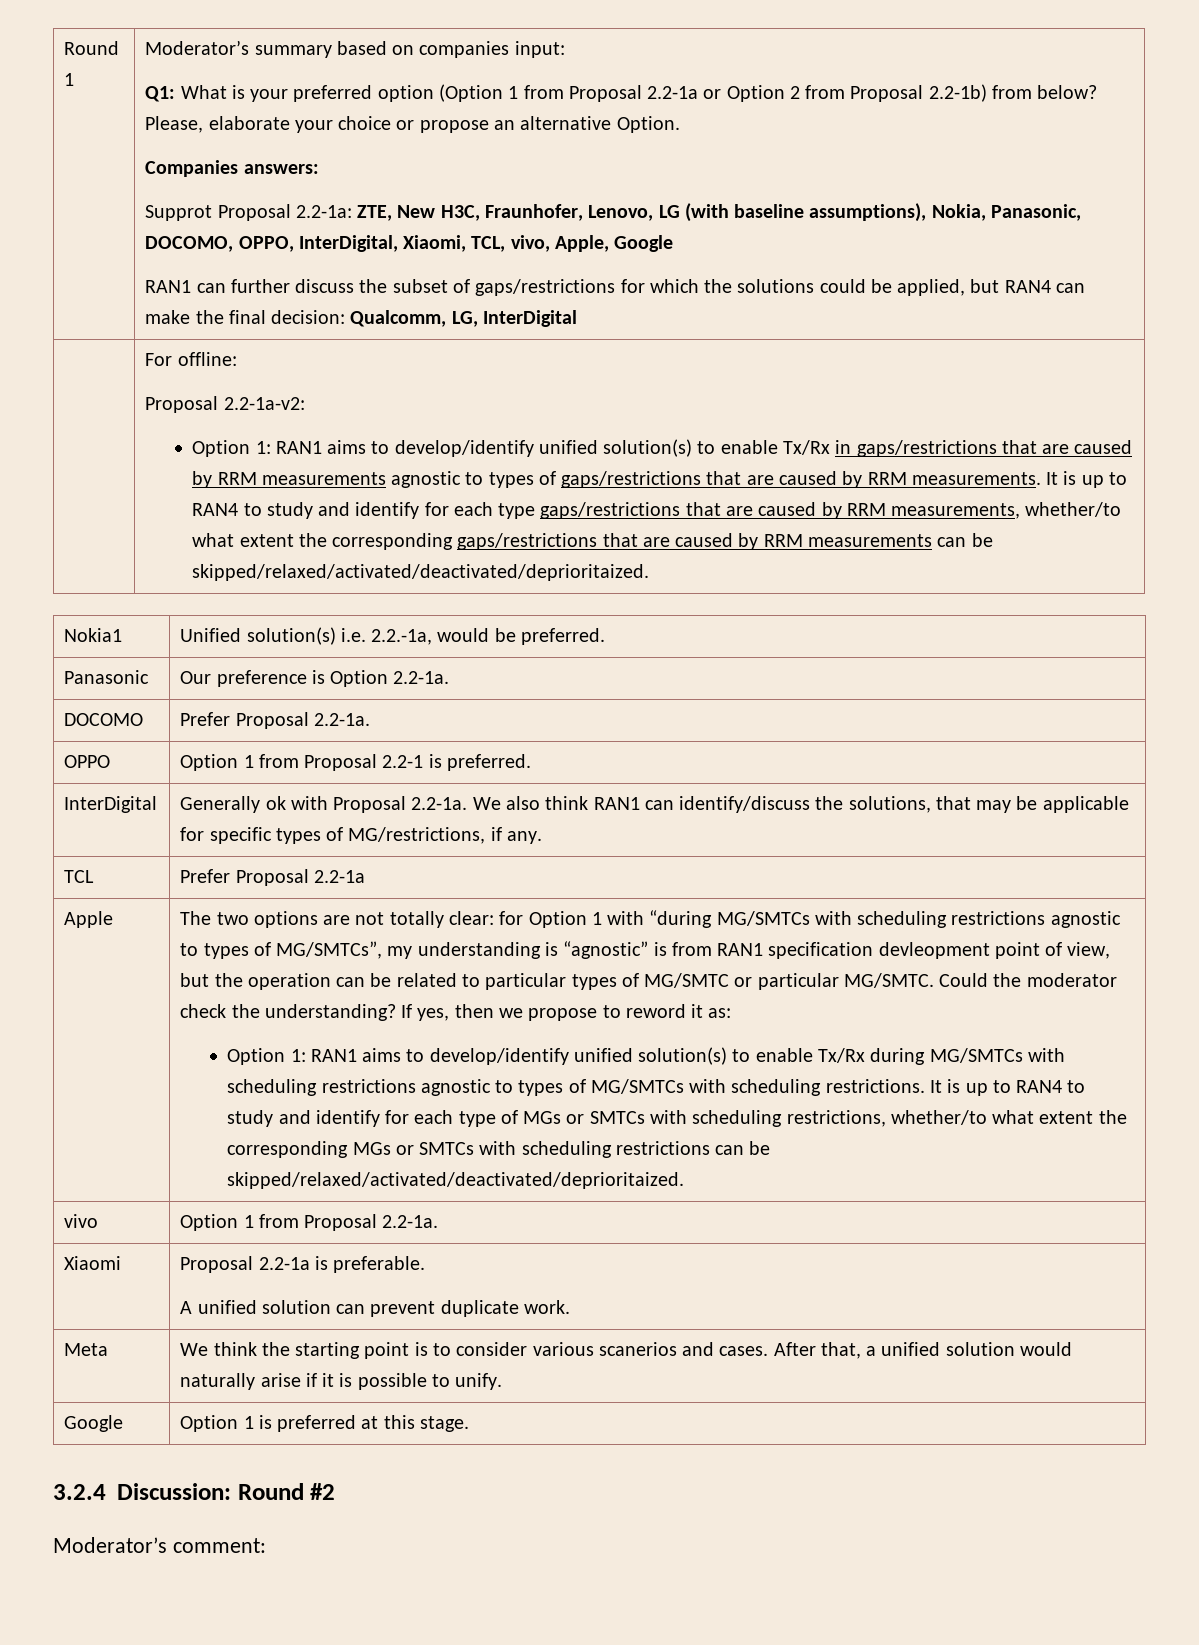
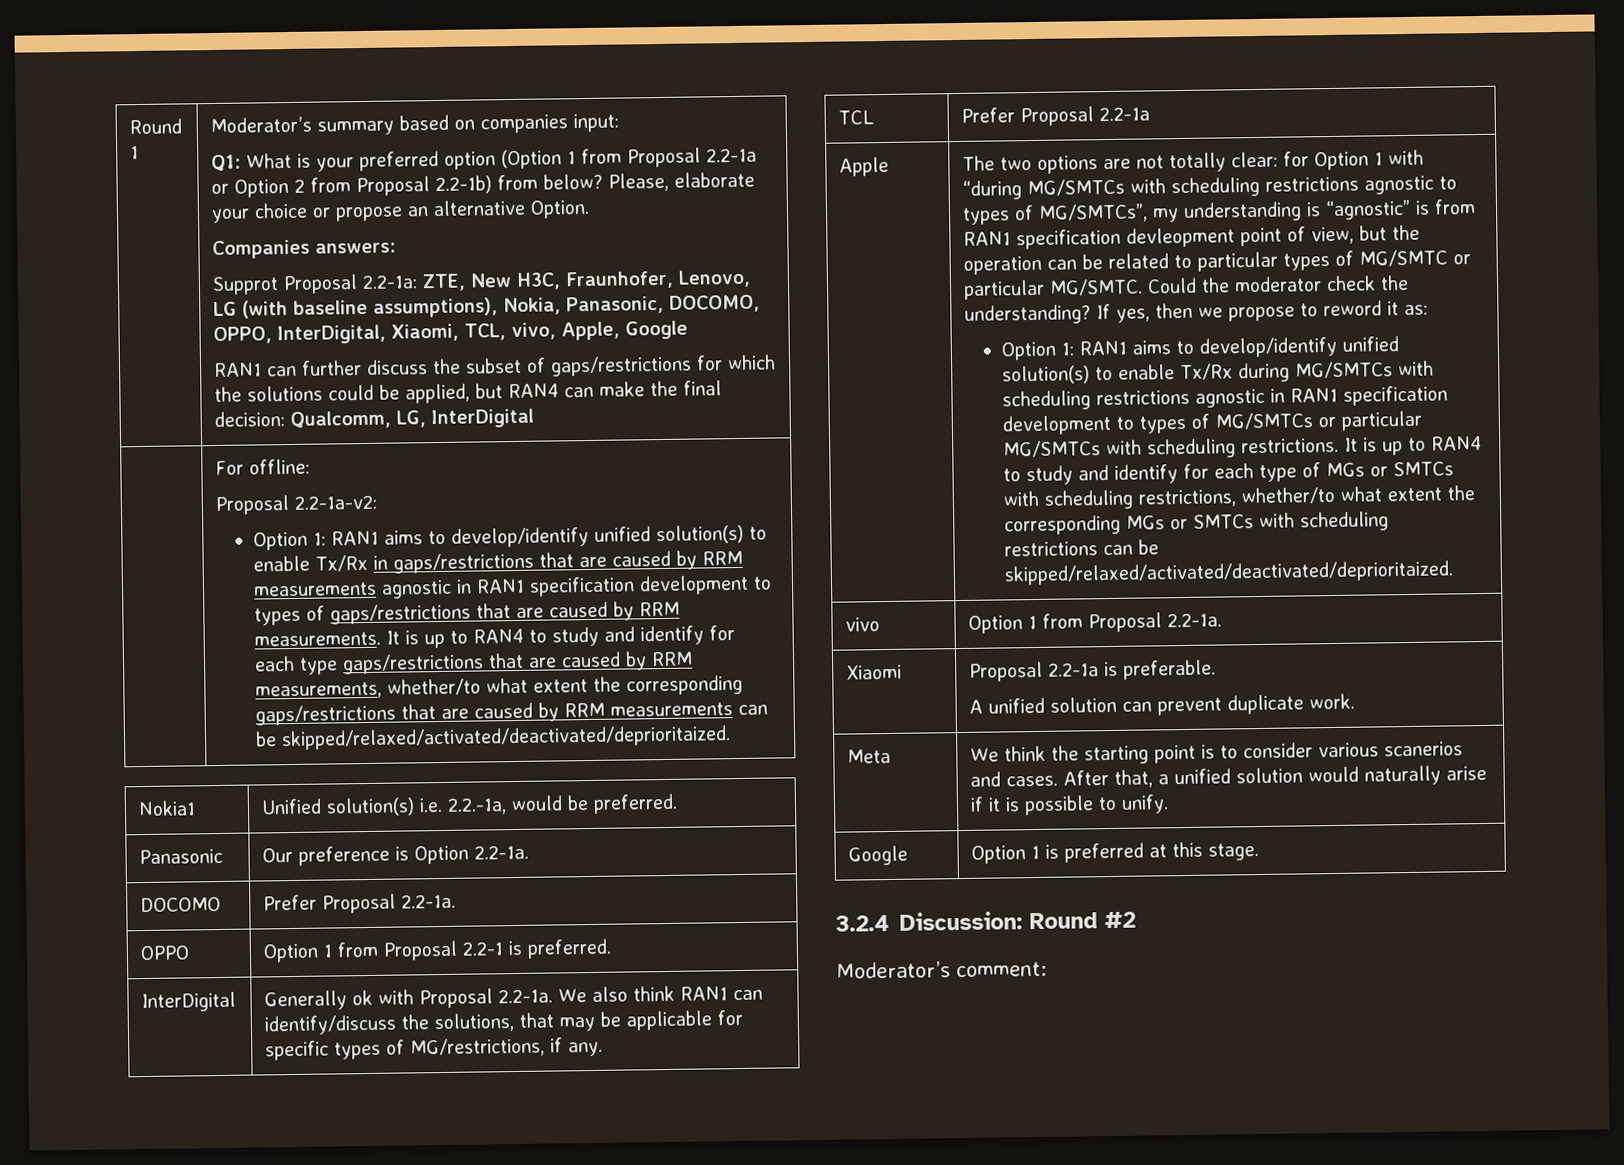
- Option 1: RAN1 aims to develop/identify unified solution(s) to enable Tx/Rx in gaps/restrictions that are caused by RRM measurements agnostic to types of gaps/restrictions that are caused by RRM measurements.
+ Option 1: RAN1 aims to develop/identify unified solution(s) to enable Tx/Rx in gaps/restrictions that are caused by RRM measurements agnostic in RAN1 specification development to types of gaps/restrictions that are caused by RRM measurements.
- Option 1: RAN1 aims to develop/identify unified solution(s) to enable Tx/Rx during MG/SMTCs with scheduling restrictions agnostic to types of MG/SMTCs with scheduling restrictions.
+ Option 1: RAN1 aims to develop/identify unified solution(s) to enable Tx/Rx during MG/SMTCs with scheduling restrictions agnostic in RAN1 specification development to types of MG/SMTCs or particular MG/SMTCs with scheduling restrictions.

